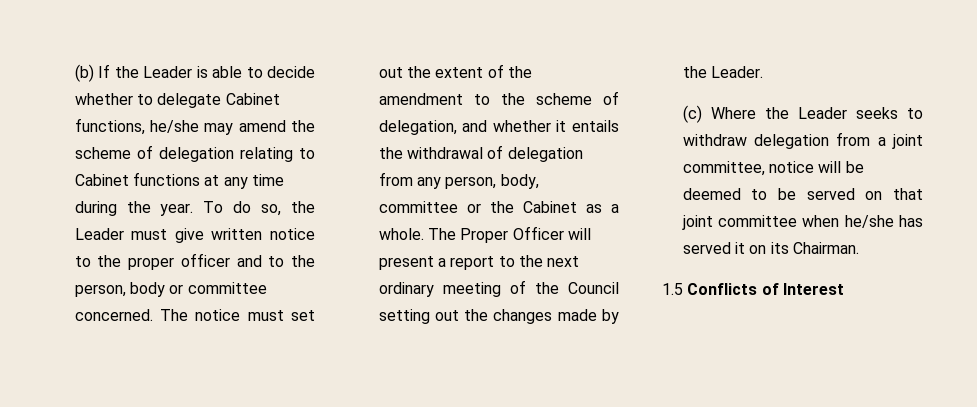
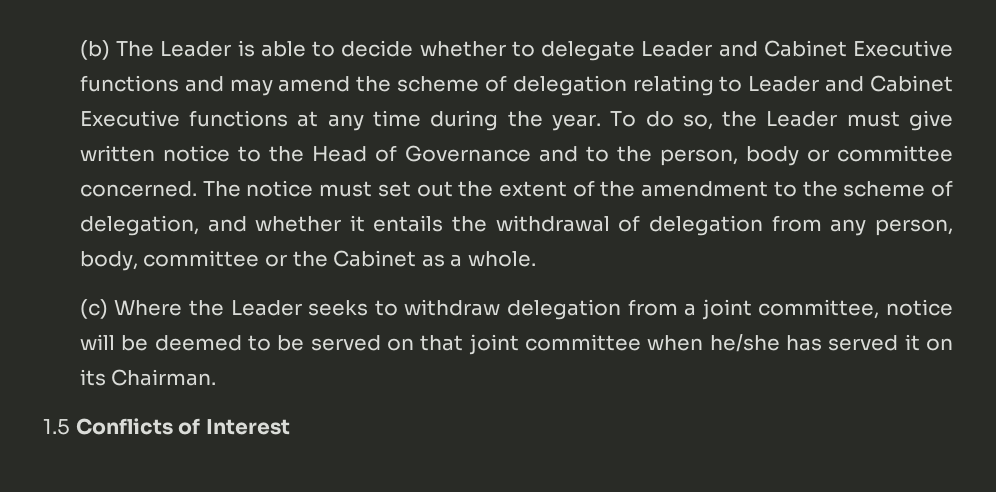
- (b) If the Leader is able to decide whether to delegate Cabinet functions, he/she may amend the scheme of delegation relating to Cabinet functions at any time during the year.
+ (b) The Leader is able to decide whether to delegate Leader and Cabinet Executive functions and may amend the scheme of delegation relating to Leader and Cabinet Executive functions at any time during the year.
- To do so, the Leader must give written notice to the proper officer and to the person, body or committee concerned.
+ To do so, the Leader must give written notice to the Head of Governance and to the person, body or committee concerned.
- The Proper Officer will present a report to the next ordinary meeting of the Council setting out the changes made by the Leader.

